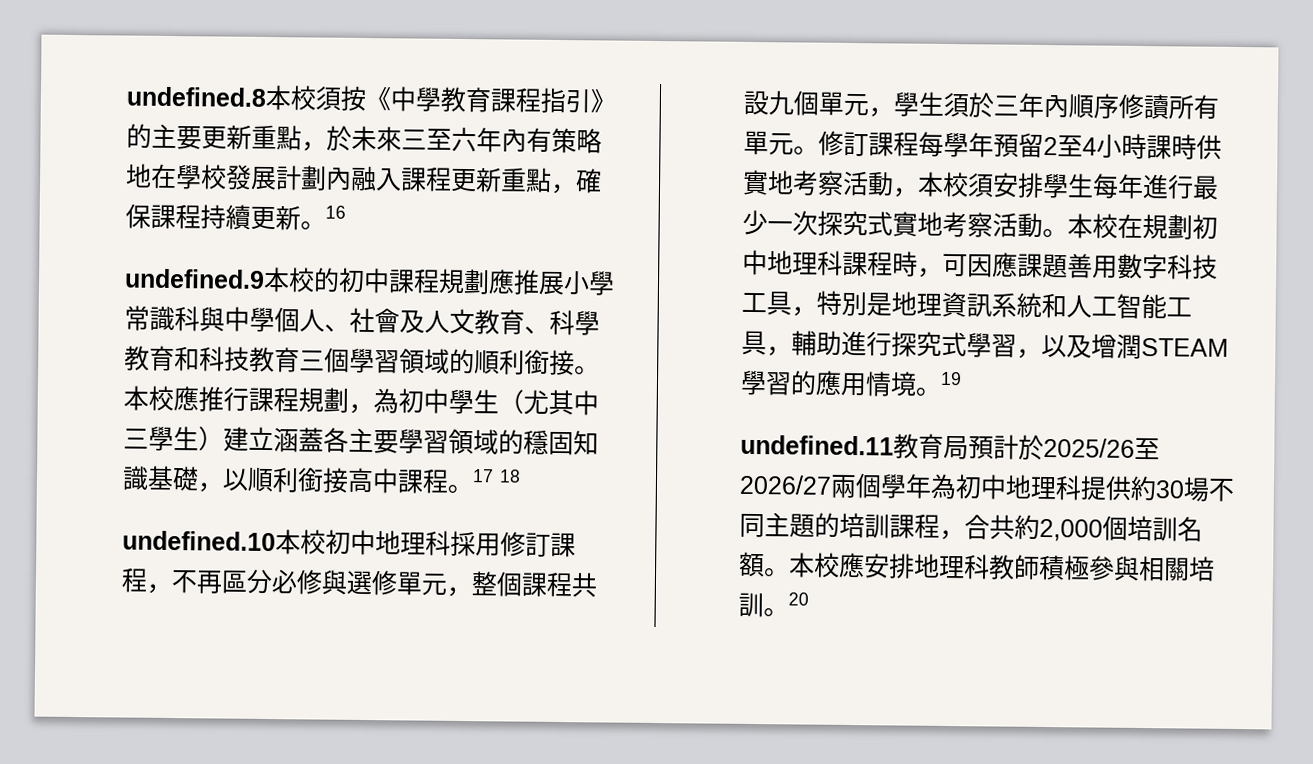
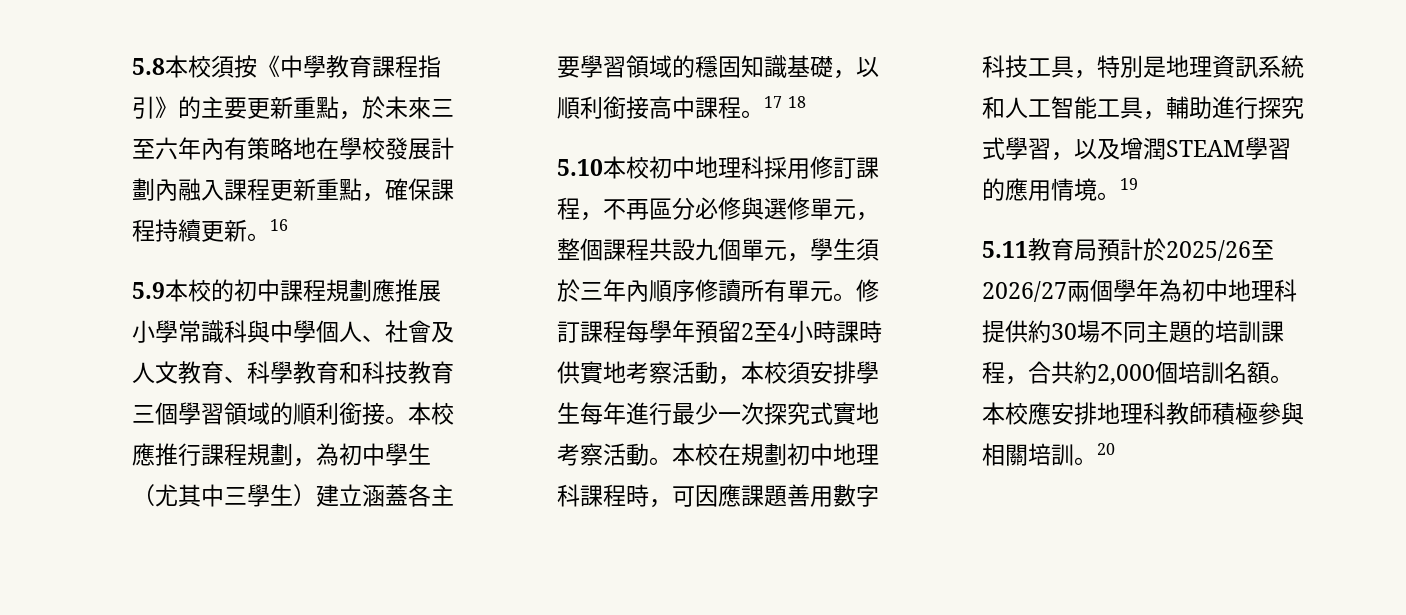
- undefined.8本校須按《中學教育課程指引》的主要更新重點，於未來三至六年內有策略地在學校發展計劃內融入課程更新重點，確保課程持續更新。
+ 5.8本校須按《中學教育課程指引》的主要更新重點，於未來三至六年內有策略地在學校發展計劃內融入課程更新重點，確保課程持續更新。
- undefined.9本校的初中課程規劃應推展小學常識科與中學個人、社會及人文教育、科學教育和科技教育三個學習領域的順利銜接。
+ 5.9本校的初中課程規劃應推展小學常識科與中學個人、社會及人文教育、科學教育和科技教育三個學習領域的順利銜接。
- undefined.10本校初中地理科採用修訂課程，不再區分必修與選修單元，整個課程共設九個單元，學生須於三年內順序修讀所有單元。
+ 5.10本校初中地理科採用修訂課程，不再區分必修與選修單元，整個課程共設九個單元，學生須於三年內順序修讀所有單元。
- undefined.11教育局預計於2025/26至2026/27兩個學年為初中地理科提供約30場不同主題的培訓課程，合共約2,000個培訓名額。
+ 5.11教育局預計於2025/26至2026/27兩個學年為初中地理科提供約30場不同主題的培訓課程，合共約2,000個培訓名額。

